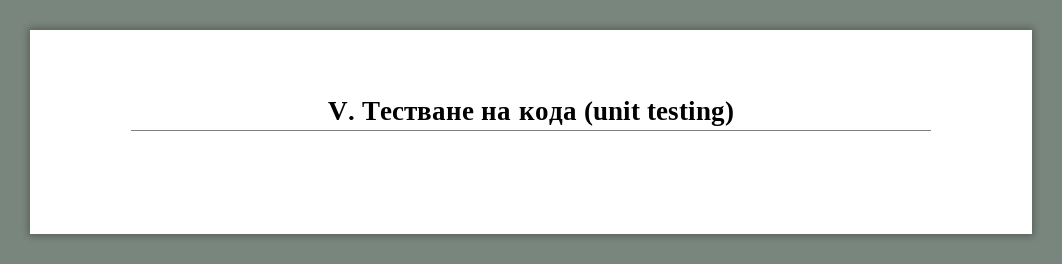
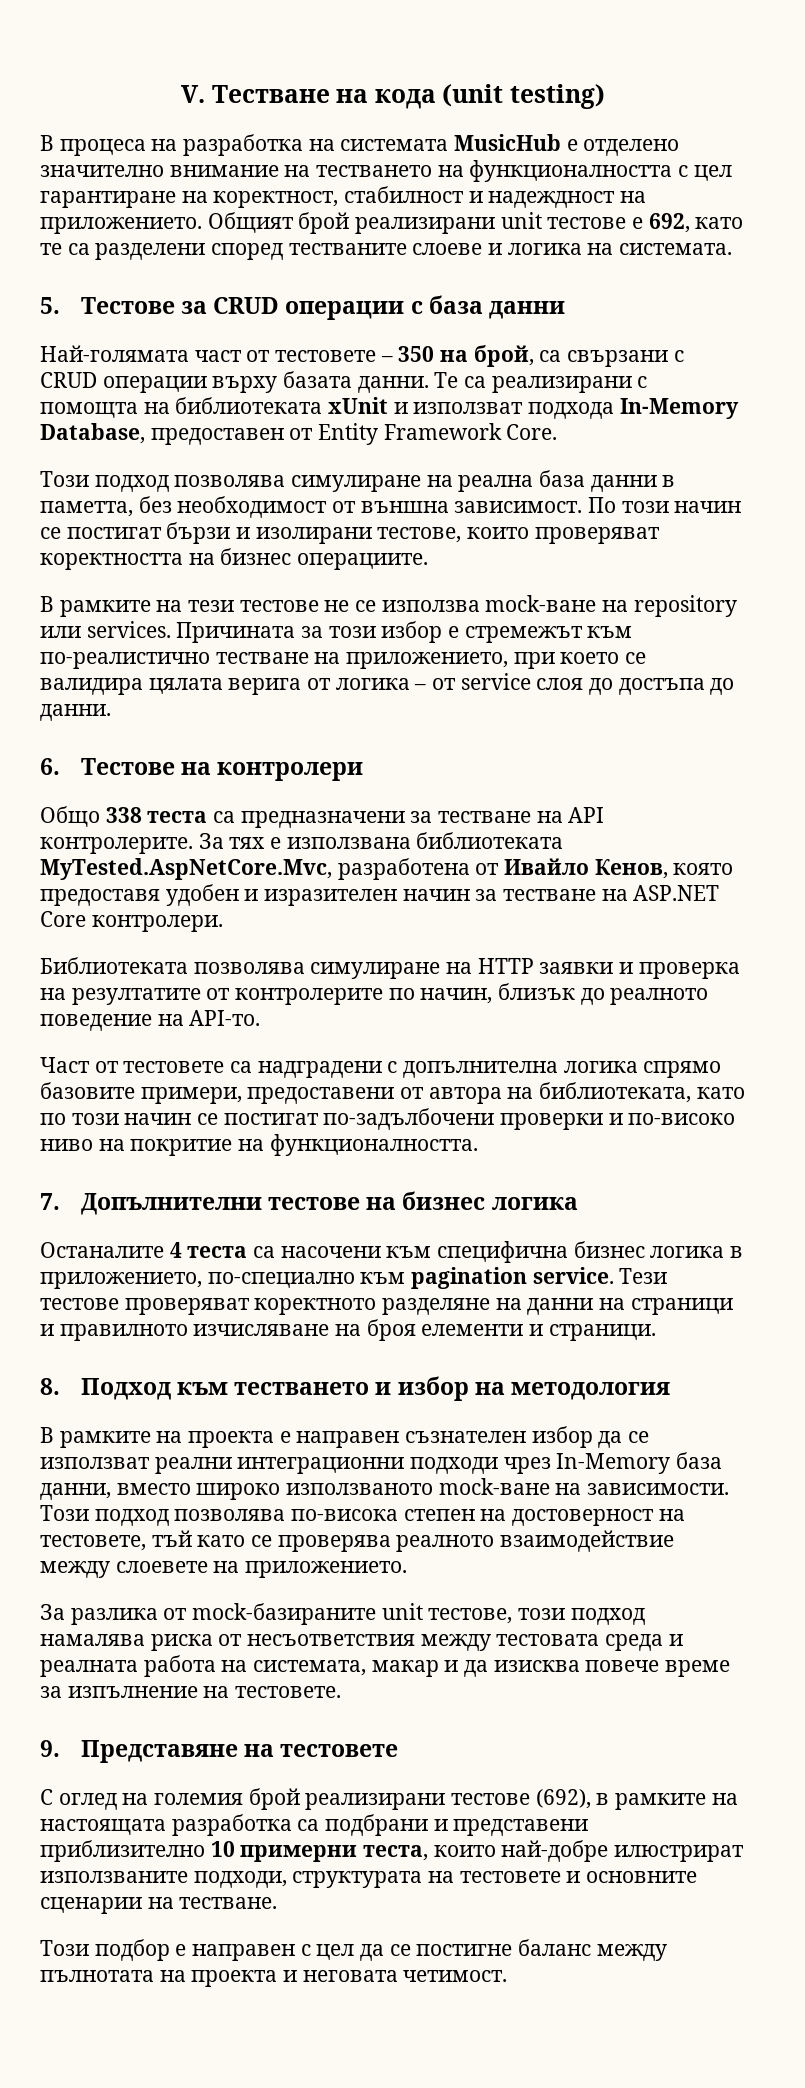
+ В процеса на разработка на системата MusicHub е отделено значително внимание на тестването на функционалността с цел гарантиране на коректност, стабилност и надеждност на приложението. Общият брой реализирани unit тестове е 692, като те са разделени според тестваните слоеве и логика на системата.
+ 5. Тестове за CRUD операции с база данни
+ Най-голямата част от тестовете – 350 на брой, са свързани с CRUD операции върху базата данни. Те са реализирани с помощта на библиотеката xUnit и използват подхода In-Memory Database, предоставен от Entity Framework Core.
+ Този подход позволява симулиране на реална база данни в паметта, без необходимост от външна зависимост. По този начин се постигат бързи и изолирани тестове, които проверяват коректността на бизнес операциите.
+ В рамките на тези тестове не се използва mock-ване на repository или services. Причината за този избор е стремежът към по-реалистично тестване на приложението, при което се валидира цялата верига от логика – от service слоя до достъпа до данни.
+ 6. Тестове на контролери
+ Общо 338 теста са предназначени за тестване на API контролерите. За тях е използвана библиотеката MyTested.AspNetCore.Mvc, разработена от Ивайло Кенов, която предоставя удобен и изразителен начин за тестване на ASP.NET Core контролери.
+ Библиотеката позволява симулиране на HTTP заявки и проверка на резултатите от контролерите по начин, близък до реалното поведение на API-то.
+ Част от тестовете са надградени с допълнителна логика спрямо базовите примери, предоставени от автора на библиотеката, като по този начин се постигат по-задълбочени проверки и по-високо ниво на покритие на функционалността.
+ 7. Допълнителни тестове на бизнес логика
+ Останалите 4 теста са насочени към специфична бизнес логика в приложението, по-специално към pagination service. Тези тестове проверяват коректното разделяне на данни на страници и правилното изчисляване на броя елементи и страници.
+ 8. Подход към тестването и избор на методология
+ В рамките на проекта е направен съзнателен избор да се използват реални интеграционни подходи чрез In-Memory база данни, вместо широко използваното mock-ване на зависимости. Този подход позволява по-висока степен на достоверност на тестовете, тъй като се проверява реалното взаимодействие между слоевете на приложението.
+ За разлика от mock-базираните unit тестове, този подход намалява риска от несъответствия между тестовата среда и реалната работа на системата, макар и да изисква повече време за изпълнение на тестовете.
+ 9. Представяне на тестовете
+ С оглед на големия брой реализирани тестове (692), в рамките на настоящата разработка са подбрани и представени приблизително 10 примерни теста, които най-добре илюстрират използваните подходи, структурата на тестовете и основните сценарии на тестване.
+ Този подбор е направен с цел да се постигне баланс между пълнотата на проекта и неговата четимост.

